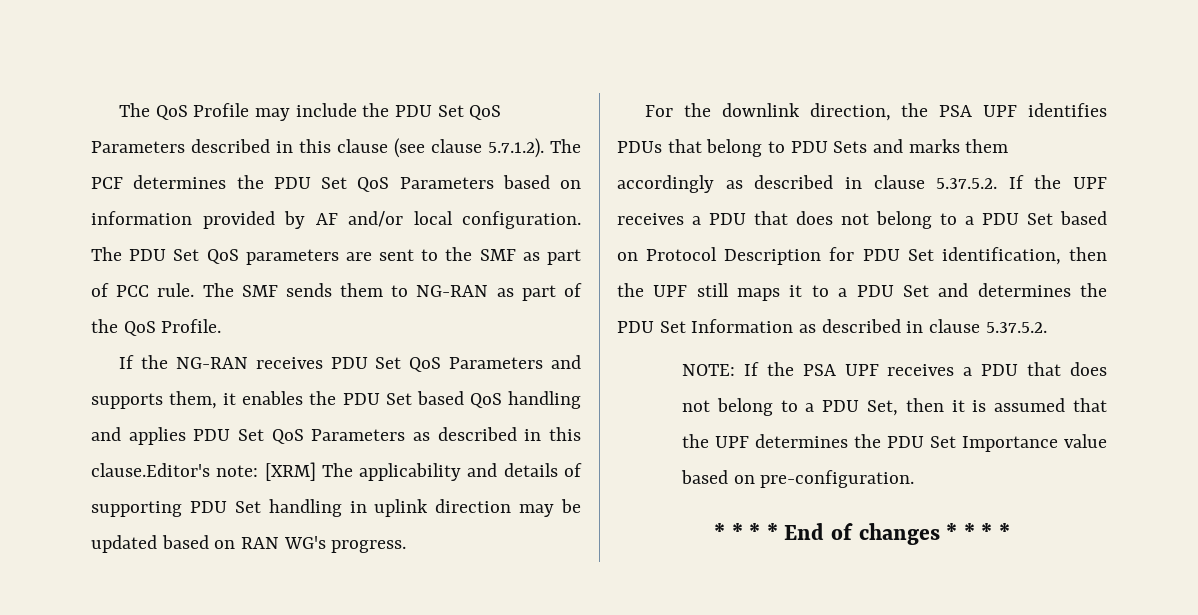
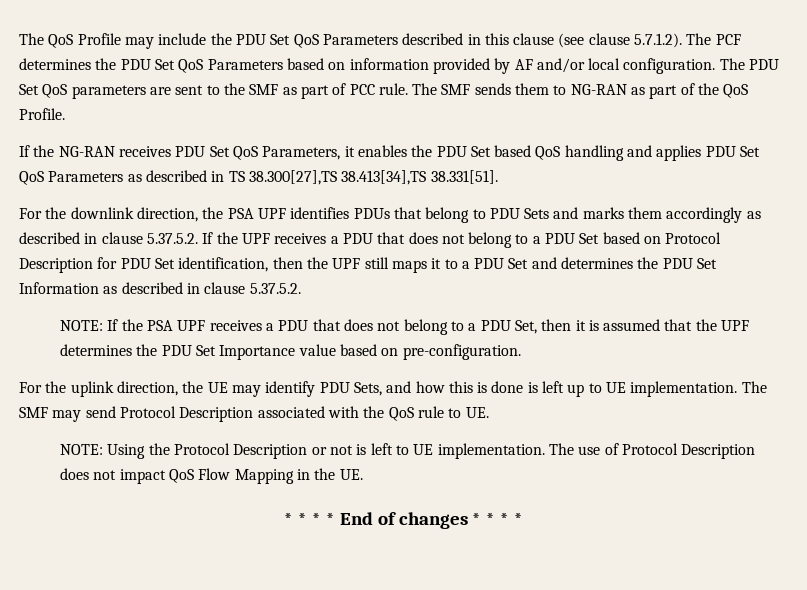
- If the NG-RAN receives PDU Set QoS Parameters and supports them, it enables the PDU Set based QoS handling and applies PDU Set QoS Parameters as described in this clause.Editor's note: [XRM] The applicability and details of supporting PDU Set handling in uplink direction may be updated based on RAN WG's progress.
+ If the NG-RAN receives PDU Set QoS Parameters, it enables the PDU Set based QoS handling and applies PDU Set QoS Parameters as described in TS 38.300[27],TS 38.413[34],TS 38.331[51].
+ For the uplink direction, the UE may identify PDU Sets, and how this is done is left up to UE implementation. The SMF may send Protocol Description associated with the QoS rule to UE.
+ NOTE: Using the Protocol Description or not is left to UE implementation. The use of Protocol Description does not impact QoS Flow Mapping in the UE.

